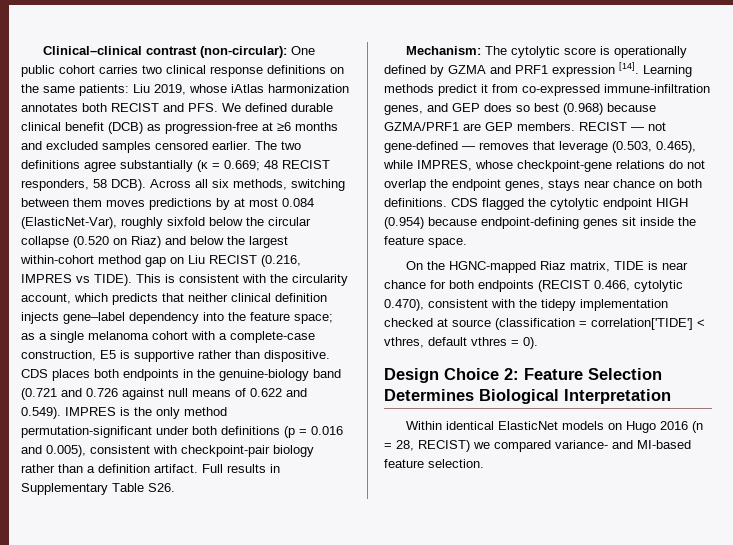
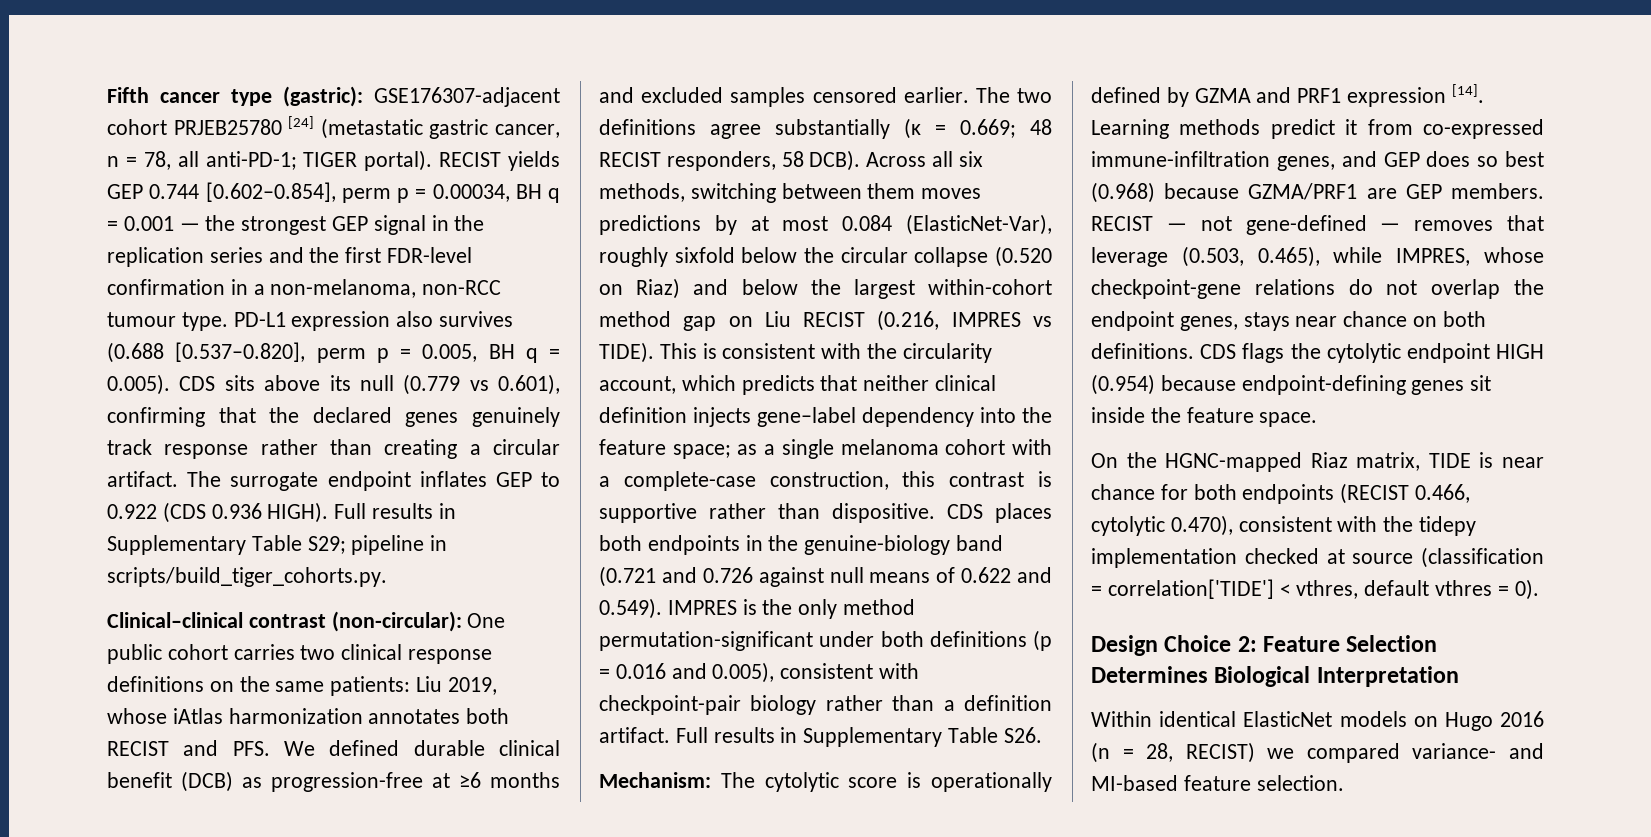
+ Fifth cancer type (gastric): GSE176307-adjacent cohort PRJEB25780 [24] (metastatic gastric cancer, n = 78, all anti-PD-1; TIGER portal). RECIST yields GEP 0.744 [0.602–0.854], perm p = 0.00034, BH q = 0.001 — the strongest GEP signal in the replication series and the first FDR-level confirmation in a non-melanoma, non-RCC tumour type. PD-L1 expression also survives (0.688 [0.537–0.820], perm p = 0.005, BH q = 0.005). CDS sits above its null (0.779 vs 0.601), confirming that the declared genes genuinely track response rather than creating a circular artifact. The surrogate endpoint inflates GEP to 0.922 (CDS 0.936 HIGH). Full results in Supplementary Table S29; pipeline in scripts/build_tiger_cohorts.py.
- This is consistent with the circularity account, which predicts that neither clinical definition injects gene–label dependency into the feature space; as a single melanoma cohort with a complete-case construction, E5 is supportive rather than dispositive.
+ This is consistent with the circularity account, which predicts that neither clinical definition injects gene–label dependency into the feature space; as a single melanoma cohort with a complete-case construction, this contrast is supportive rather than dispositive.
- CDS flagged the cytolytic endpoint HIGH (0.954) because endpoint-defining genes sit inside the feature space.
+ CDS flags the cytolytic endpoint HIGH (0.954) because endpoint-defining genes sit inside the feature space.

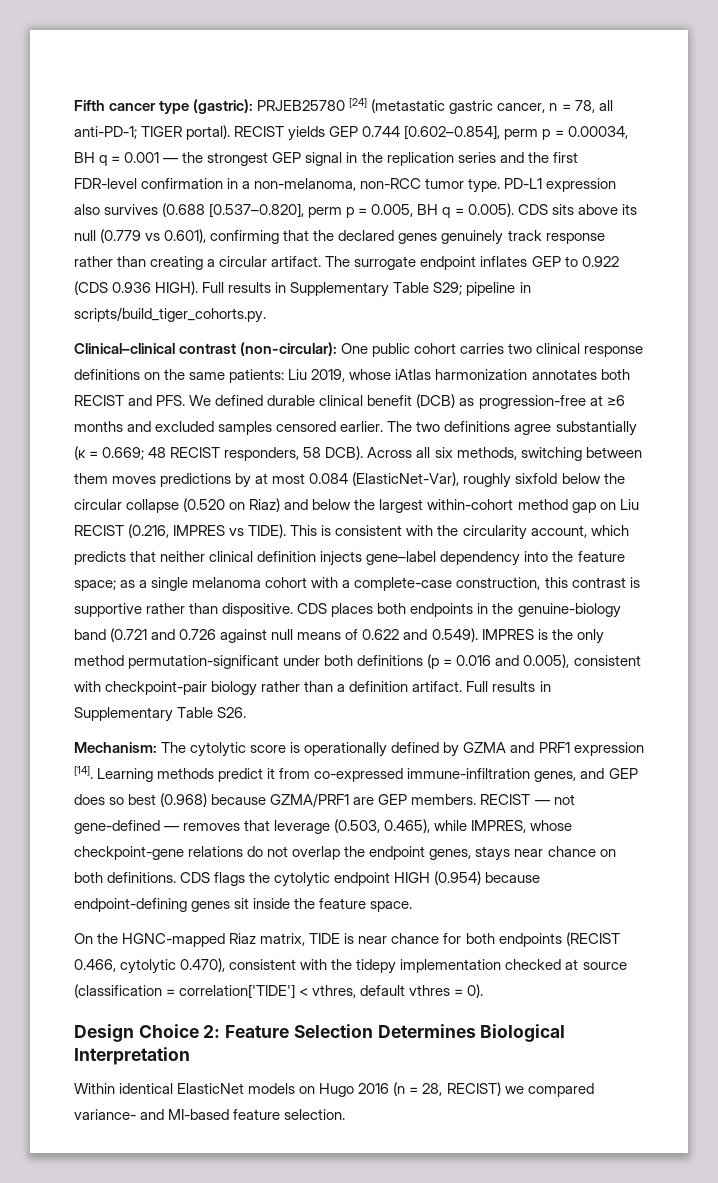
- Fifth cancer type (gastric): GSE176307-adjacent cohort PRJEB25780 [24] (metastatic gastric cancer, n = 78, all anti-PD-1; TIGER portal).
+ Fifth cancer type (gastric): PRJEB25780 [24] (metastatic gastric cancer, n = 78, all anti-PD-1; TIGER portal).
- RECIST yields GEP 0.744 [0.602–0.854], perm p = 0.00034, BH q = 0.001 — the strongest GEP signal in the replication series and the first FDR-level confirmation in a non-melanoma, non-RCC tumour type.
+ RECIST yields GEP 0.744 [0.602–0.854], perm p = 0.00034, BH q = 0.001 — the strongest GEP signal in the replication series and the first FDR-level confirmation in a non-melanoma, non-RCC tumor type.

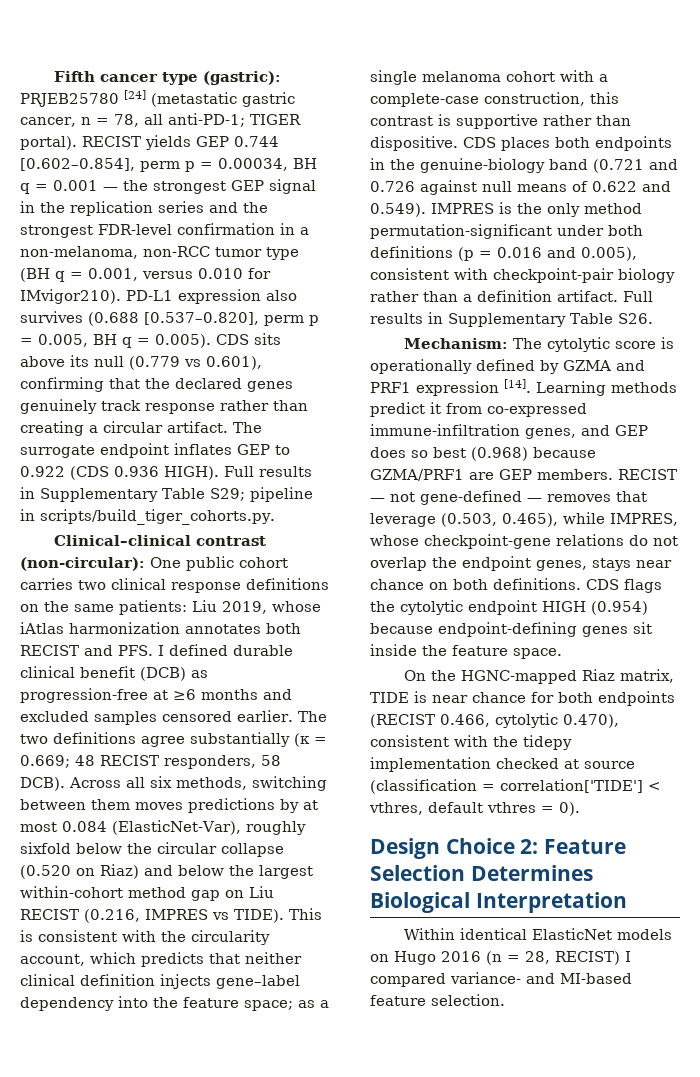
- RECIST yields GEP 0.744 [0.602–0.854], perm p = 0.00034, BH q = 0.001 — the strongest GEP signal in the replication series and the first FDR-level confirmation in a non-melanoma, non-RCC tumor type.
+ RECIST yields GEP 0.744 [0.602–0.854], perm p = 0.00034, BH q = 0.001 — the strongest GEP signal in the replication series and the strongest FDR-level confirmation in a non-melanoma, non-RCC tumor type (BH q = 0.001, versus 0.010 for IMvigor210).
- Clinical–clinical contrast (non-circular): One public cohort carries two clinical response definitions on the same patients: Liu 2019, whose iAtlas harmonization annotates both RECIST and PFS. We defined durable clinical benefit (DCB) as progression-free at ≥6 months and excluded samples censored earlier.
+ Clinical–clinical contrast (non-circular): One public cohort carries two clinical response definitions on the same patients: Liu 2019, whose iAtlas harmonization annotates both RECIST and PFS. I defined durable clinical benefit (DCB) as progression-free at ≥6 months and excluded samples censored earlier.
- Within identical ElasticNet models on Hugo 2016 (n = 28, RECIST) we compared variance- and MI-based feature selection.
+ Within identical ElasticNet models on Hugo 2016 (n = 28, RECIST) I compared variance- and MI-based feature selection.

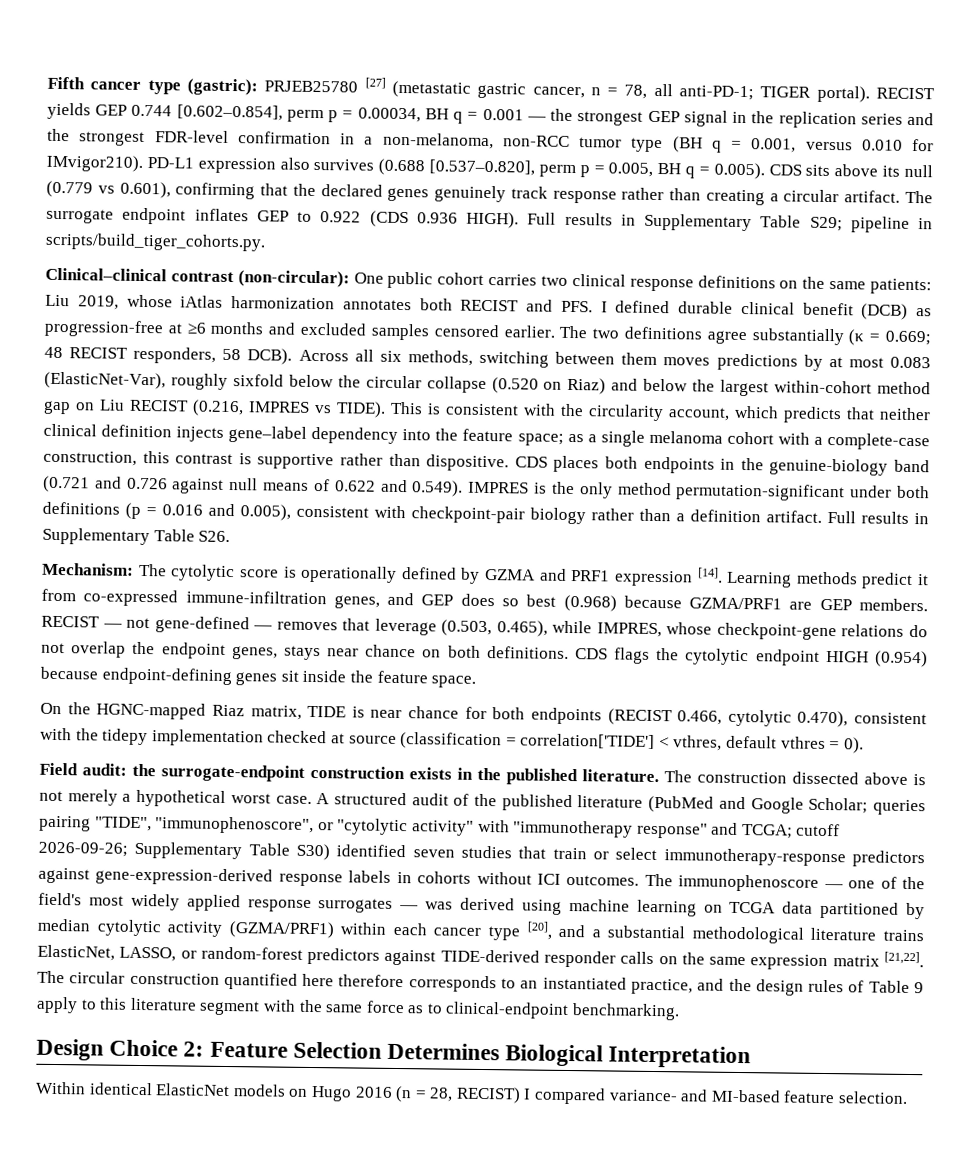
- Fifth cancer type (gastric): PRJEB25780 [24] (metastatic gastric cancer, n = 78, all anti-PD-1; TIGER portal).
+ Fifth cancer type (gastric): PRJEB25780 [27] (metastatic gastric cancer, n = 78, all anti-PD-1; TIGER portal).
- Across all six methods, switching between them moves predictions by at most 0.084 (ElasticNet-Var), roughly sixfold below the circular collapse (0.520 on Riaz) and below the largest within-cohort method gap on Liu RECIST (0.216, IMPRES vs TIDE).
+ Across all six methods, switching between them moves predictions by at most 0.083 (ElasticNet-Var), roughly sixfold below the circular collapse (0.520 on Riaz) and below the largest within-cohort method gap on Liu RECIST (0.216, IMPRES vs TIDE).
+ Field audit: the surrogate-endpoint construction exists in the published literature. The construction dissected above is not merely a hypothetical worst case. A structured audit of the published literature (PubMed and Google Scholar; queries pairing "TIDE", "immunophenoscore", or "cytolytic activity" with "immunotherapy response" and TCGA; cutoff 2026-09-26; Supplementary Table S30) identified seven studies that train or select immunotherapy-response predictors against gene-expression-derived response labels in cohorts without ICI outcomes. The immunophenoscore — one of the field's most widely applied response surrogates — was derived using machine learning on TCGA data partitioned by median cytolytic activity (GZMA/PRF1) within each cancer type [20], and a substantial methodological literature trains ElasticNet, LASSO, or random-forest predictors against TIDE-derived responder calls on the same expression matrix [21,22]. The circular construction quantified here therefore corresponds to an instantiated practice, and the design rules of Table 9 apply to this literature segment with the same force as to clinical-endpoint benchmarking.

